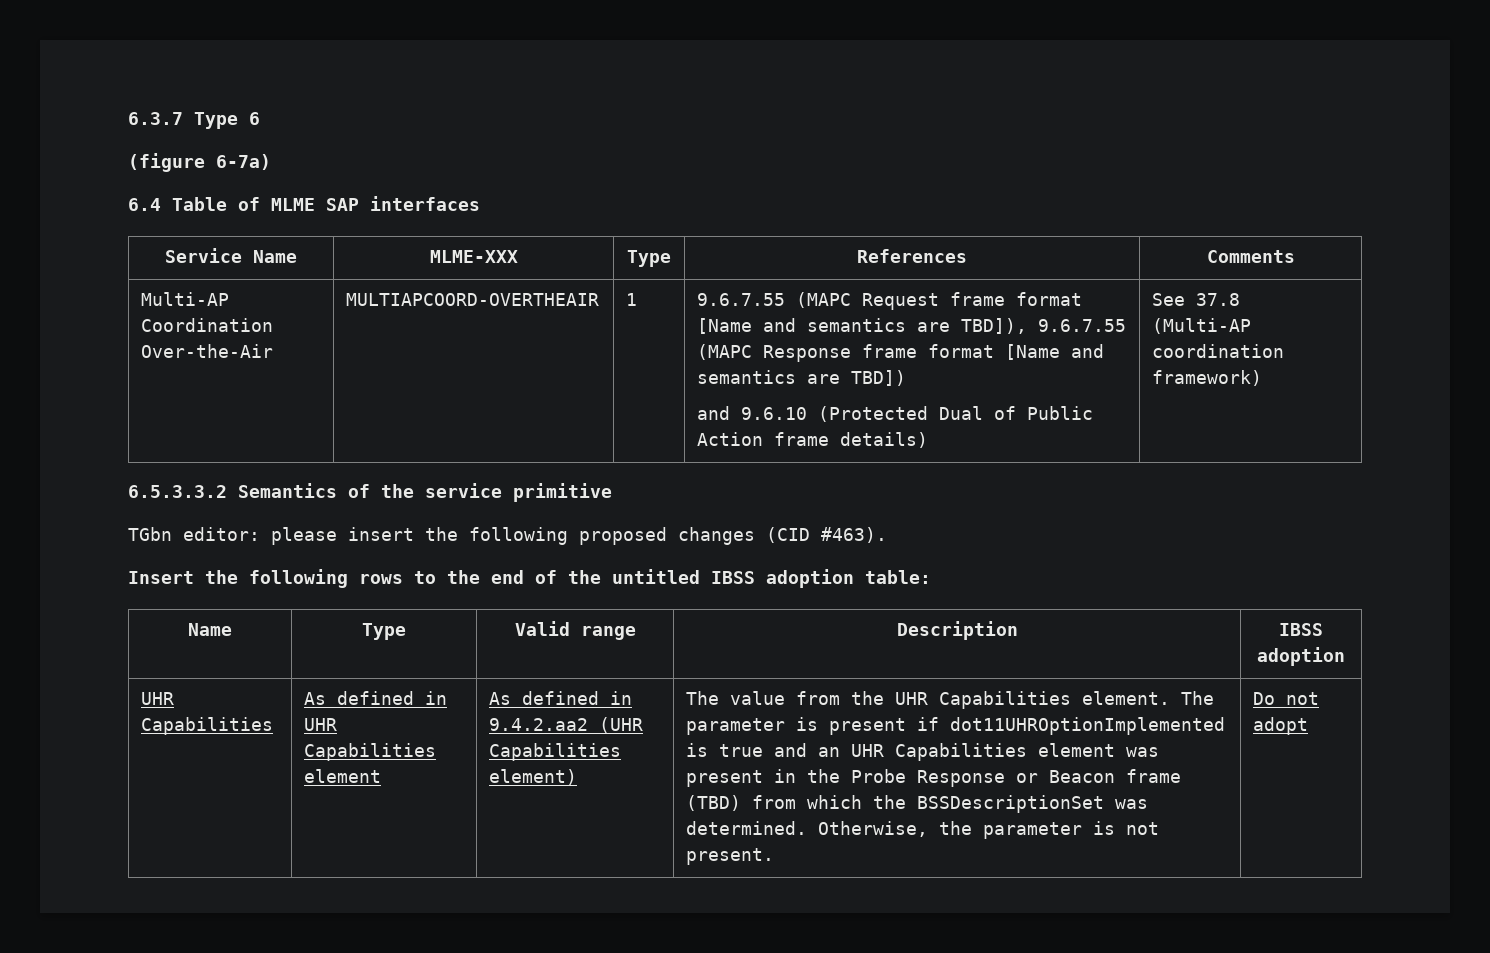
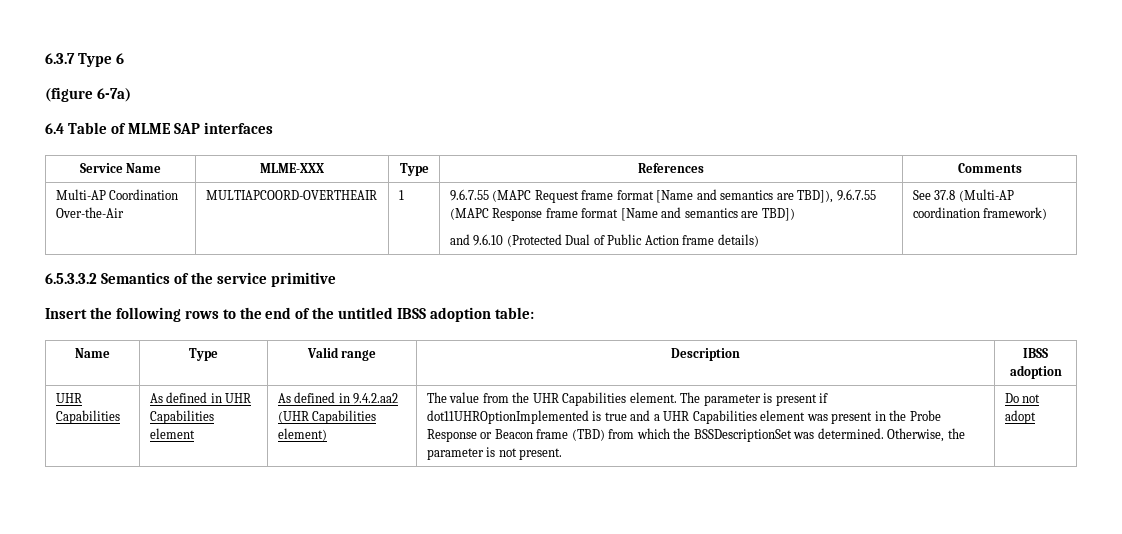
- TGbn editor: please insert the following proposed changes (CID #463).
- The parameter is present if dot11UHROptionImplemented is true and an UHR Capabilities element was present in the Probe Response or Beacon frame (TBD) from which the BSSDescriptionSet was determined.
+ The parameter is present if dot11UHROptionImplemented is true and a UHR Capabilities element was present in the Probe Response or Beacon frame (TBD) from which the BSSDescriptionSet was determined.

